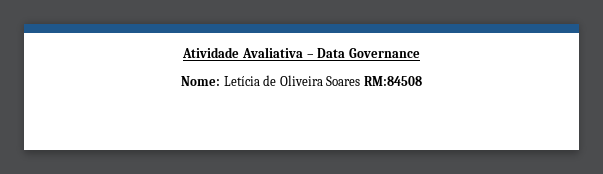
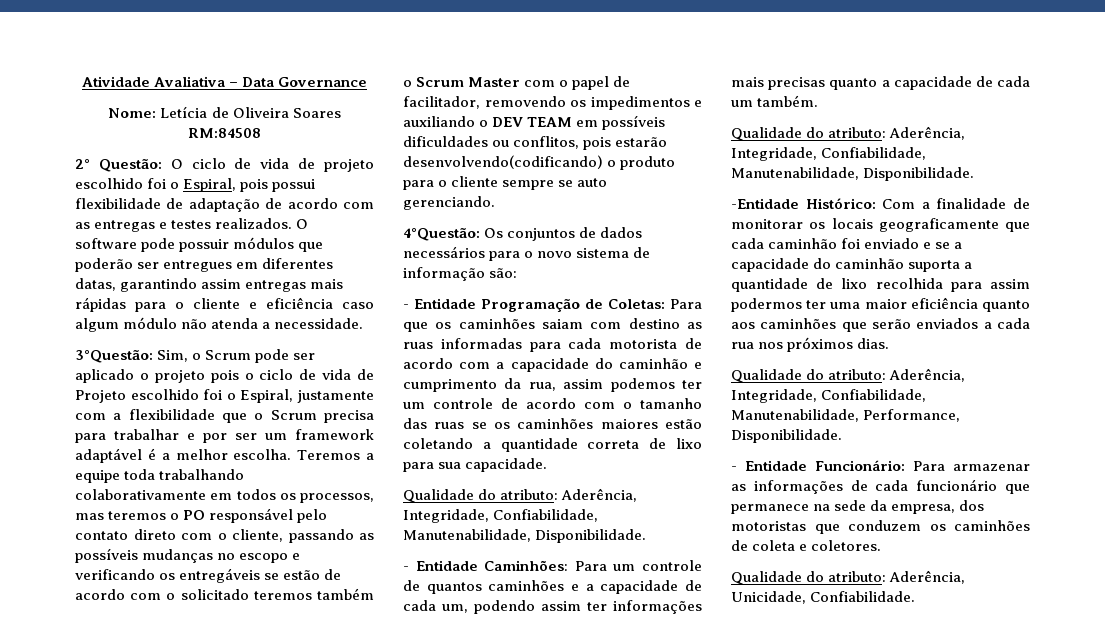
+ 2° Questão: O ciclo de vida de projeto escolhido foi o Espiral, pois possui flexibilidade de adaptação de acordo com as entregas e testes realizados. O software pode possuir módulos que poderão ser entregues em diferentes datas, garantindo assim entregas mais rápidas para o cliente e eficiência caso algum módulo não atenda a necessidade.
+ 3°Questão: Sim, o Scrum pode ser aplicado o projeto pois o ciclo de vida de Projeto escolhido foi o Espiral, justamente com a flexibilidade que o Scrum precisa para trabalhar e por ser um framework adaptável é a melhor escolha. Teremos a equipe toda trabalhando colaborativamente em todos os processos, mas teremos o PO responsável pelo contato direto com o cliente, passando as possíveis mudanças no escopo e verificando os entregáveis se estão de acordo com o solicitado teremos também o Scrum Master com o papel de facilitador, removendo os impedimentos e auxiliando o DEV TEAM em possíveis dificuldades ou conflitos, pois estarão desenvolvendo(codificando) o produto para o cliente sempre se auto gerenciando.
+ 4°Questão: Os conjuntos de dados necessários para o novo sistema de informação são:
+ - Entidade Programação de Coletas: Para que os caminhões saiam com destino as ruas informadas para cada motorista de acordo com a capacidade do caminhão e cumprimento da rua, assim podemos ter um controle de acordo com o tamanho das ruas se os caminhões maiores estão coletando a quantidade correta de lixo para sua capacidade.
+ Qualidade do atributo: Aderência, Integridade, Confiabilidade, Manutenabilidade, Disponibilidade.
+ - Entidade Caminhões: Para um controle de quantos caminhões e a capacidade de cada um, podendo assim ter informações mais precisas quanto a capacidade de cada um também.
+ Qualidade do atributo: Aderência, Integridade, Confiabilidade, Manutenabilidade, Disponibilidade.
+ -Entidade Histórico: Com a finalidade de monitorar os locais geograficamente que cada caminhão foi enviado e se a capacidade do caminhão suporta a quantidade de lixo recolhida para assim podermos ter uma maior eficiência quanto aos caminhões que serão enviados a cada rua nos próximos dias.
+ Qualidade do atributo: Aderência, Integridade, Confiabilidade, Manutenabilidade, Performance, Disponibilidade.
+ - Entidade Funcionário: Para armazenar as informações de cada funcionário que permanece na sede da empresa, dos motoristas que conduzem os caminhões de coleta e coletores.
+ Qualidade do atributo: Aderência, Unicidade, Confiabilidade.

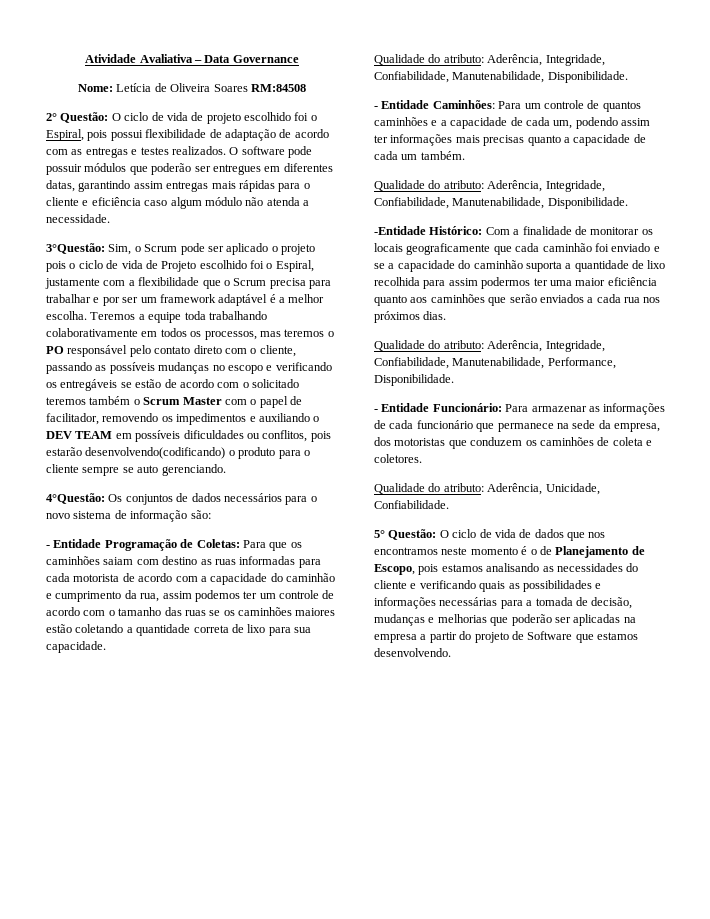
+ 5° Questão: O ciclo de vida de dados que nos encontramos neste momento é o de Planejamento de Escopo, pois estamos analisando as necessidades do cliente e verificando quais as possibilidades e informações necessárias para a tomada de decisão, mudanças e melhorias que poderão ser aplicadas na empresa a partir do projeto de Software que estamos desenvolvendo.

